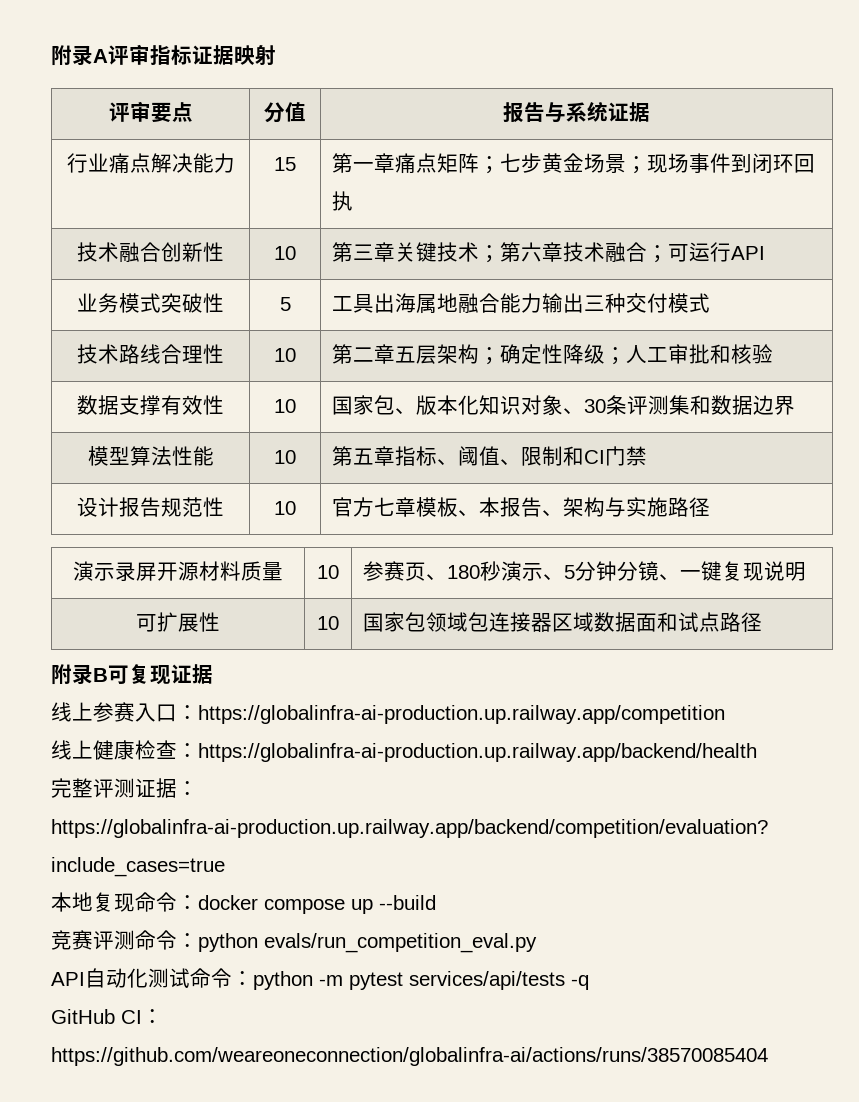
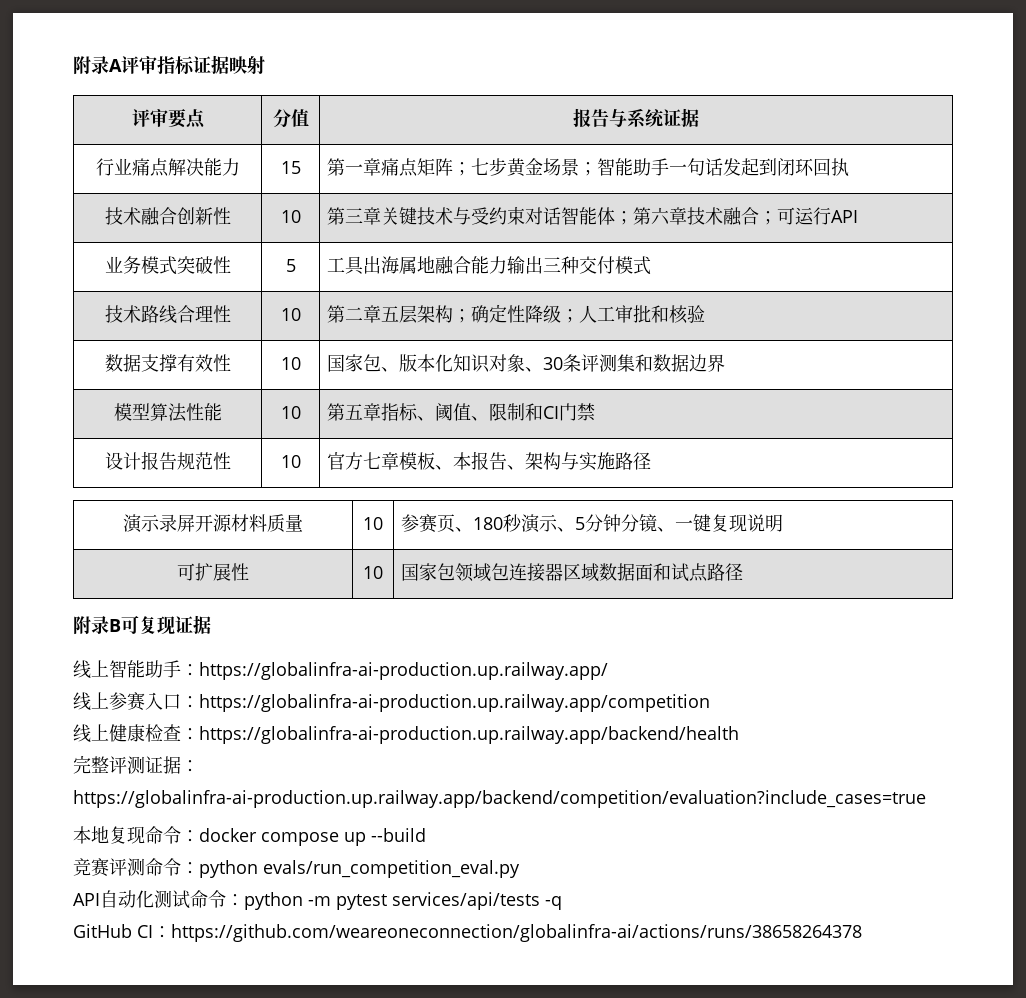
- 行业痛点解决能力 | 15 | 第一章痛点矩阵；七步黄金场景；现场事件到闭环回执
+ 行业痛点解决能力 | 15 | 第一章痛点矩阵；七步黄金场景；智能助手一句话发起到闭环回执
- 技术融合创新性 | 10 | 第三章关键技术；第六章技术融合；可运行API
+ 技术融合创新性 | 10 | 第三章关键技术与受约束对话智能体；第六章技术融合；可运行API
+ 线上智能助手：https://globalinfra-ai-production.up.railway.app/
- GitHub CI：https://github.com/weareoneconnection/globalinfra-ai/actions/runs/38570085404
+ GitHub CI：https://github.com/weareoneconnection/globalinfra-ai/actions/runs/38658264378

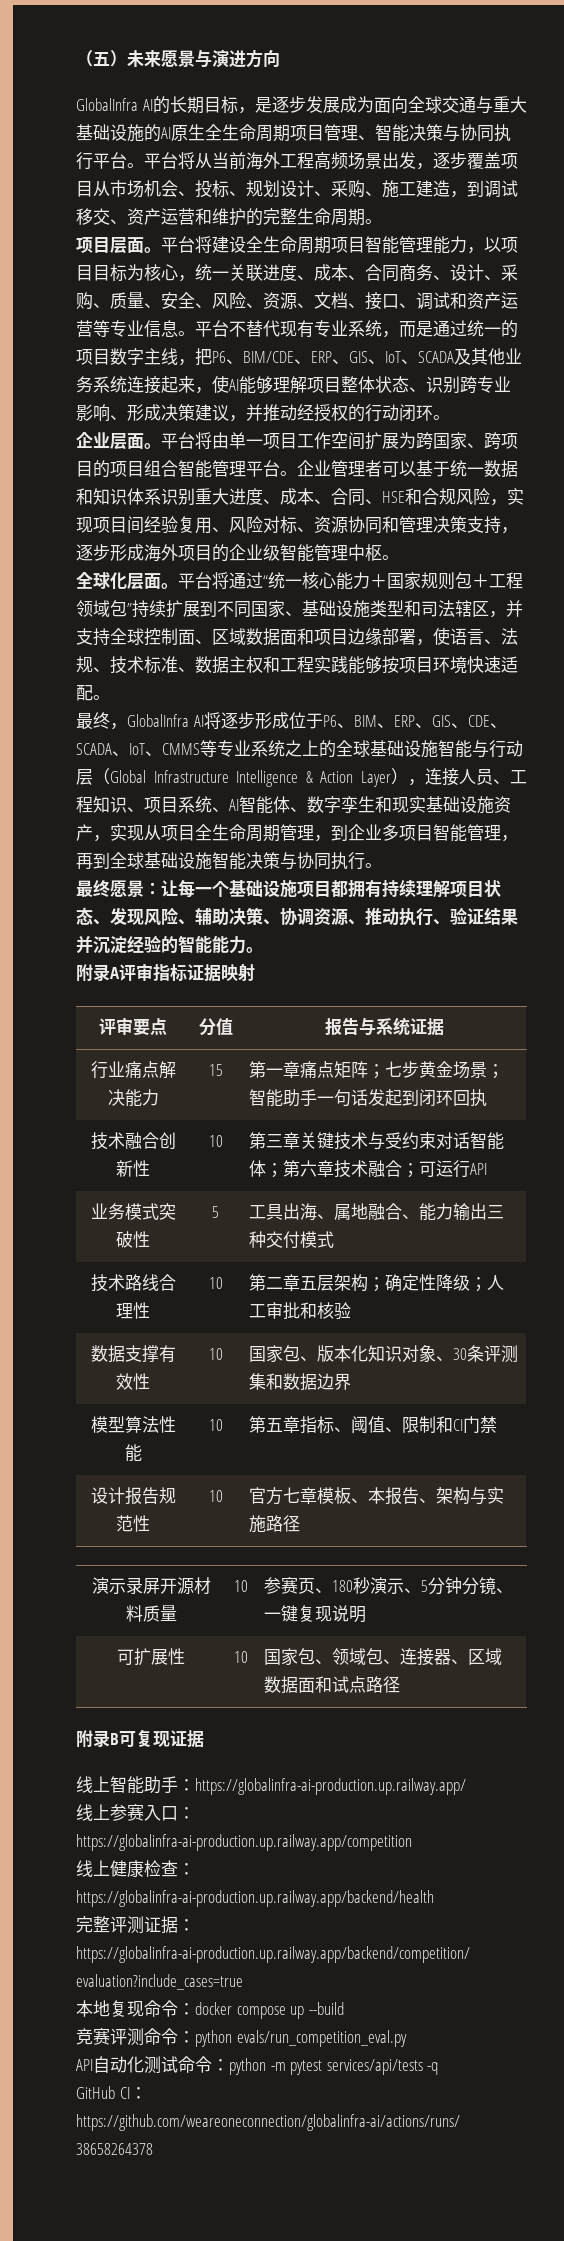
+ （五）未来愿景与演进方向
+ GlobalInfra AI的长期目标，是逐步发展成为面向全球交通与重大基础设施的AI原生全生命周期项目管理、智能决策与协同执行平台。平台将从当前海外工程高频场景出发，逐步覆盖项目从市场机会、投标、规划设计、采购、施工建造，到调试移交、资产运营和维护的完整生命周期。
+ 项目层面。平台将建设全生命周期项目智能管理能力，以项目目标为核心，统一关联进度、成本、合同商务、设计、采购、质量、安全、风险、资源、文档、接口、调试和资产运营等专业信息。平台不替代现有专业系统，而是通过统一的项目数字主线，把P6、BIM/CDE、ERP、GIS、IoT、SCADA及其他业务系统连接起来，使AI能够理解项目整体状态、识别跨专业影响、形成决策建议，并推动经授权的行动闭环。
+ 企业层面。平台将由单一项目工作空间扩展为跨国家、跨项目的项目组合智能管理平台。企业管理者可以基于统一数据和知识体系识别重大进度、成本、合同、HSE和合规风险，实现项目间经验复用、风险对标、资源协同和管理决策支持，逐步形成海外项目的企业级智能管理中枢。
+ 全球化层面。平台将通过“统一核心能力＋国家规则包＋工程领域包”持续扩展到不同国家、基础设施类型和司法辖区，并支持全球控制面、区域数据面和项目边缘部署，使语言、法规、技术标准、数据主权和工程实践能够按项目环境快速适配。
+ 最终，GlobalInfra AI将逐步形成位于P6、BIM、ERP、GIS、CDE、SCADA、IoT、CMMS等专业系统之上的全球基础设施智能与行动层（Global Infrastructure Intelligence & Action Layer），连接人员、工程知识、项目系统、AI智能体、数字孪生和现实基础设施资产，实现从项目全生命周期管理，到企业多项目智能管理，再到全球基础设施智能决策与协同执行。
+ 最终愿景：让每一个基础设施项目都拥有持续理解项目状态、发现风险、辅助决策、协调资源、推动执行、验证结果并沉淀经验的智能能力。
- 业务模式突破性 | 5 | 工具出海属地融合能力输出三种交付模式
+ 业务模式突破性 | 5 | 工具出海、属地融合、能力输出三种交付模式
- 可扩展性 | 10 | 国家包领域包连接器区域数据面和试点路径
+ 可扩展性 | 10 | 国家包、领域包、连接器、区域数据面和试点路径

